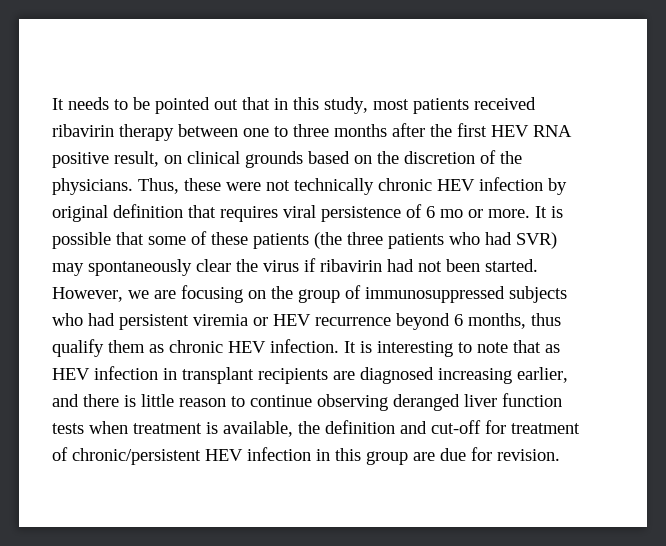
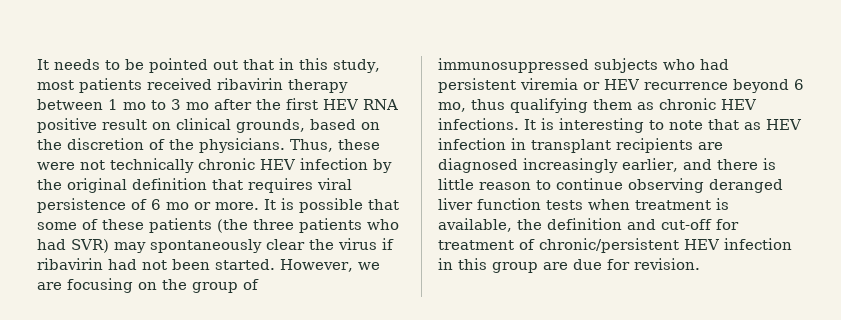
- It needs to be pointed out that in this study, most patients received ribavirin therapy between one to three months after the first HEV RNA positive result, on clinical grounds based on the discretion of the physicians.
+ It needs to be pointed out that in this study, most patients received ribavirin therapy between 1 mo to 3 mo after the first HEV RNA positive result on clinical grounds, based on the discretion of the physicians.
- Thus, these were not technically chronic HEV infection by original definition that requires viral persistence of 6 mo or more.
+ Thus, these were not technically chronic HEV infection by the original definition that requires viral persistence of 6 mo or more.
- However, we are focusing on the group of immunosuppressed subjects who had persistent viremia or HEV recurrence beyond 6 months, thus qualify them as chronic HEV infection.
+ However, we are focusing on the group of immunosuppressed subjects who had persistent viremia or HEV recurrence beyond 6 mo, thus qualifying them as chronic HEV infections.
- It is interesting to note that as HEV infection in transplant recipients are diagnosed increasing earlier, and there is little reason to continue observing deranged liver function tests when treatment is available, the definition and cut-off for treatment of chronic/persistent HEV infection in this group are due for revision.
+ It is interesting to note that as HEV infection in transplant recipients are diagnosed increasingly earlier, and there is little reason to continue observing deranged liver function tests when treatment is available, the definition and cut-off for treatment of chronic/persistent HEV infection in this group are due for revision.

